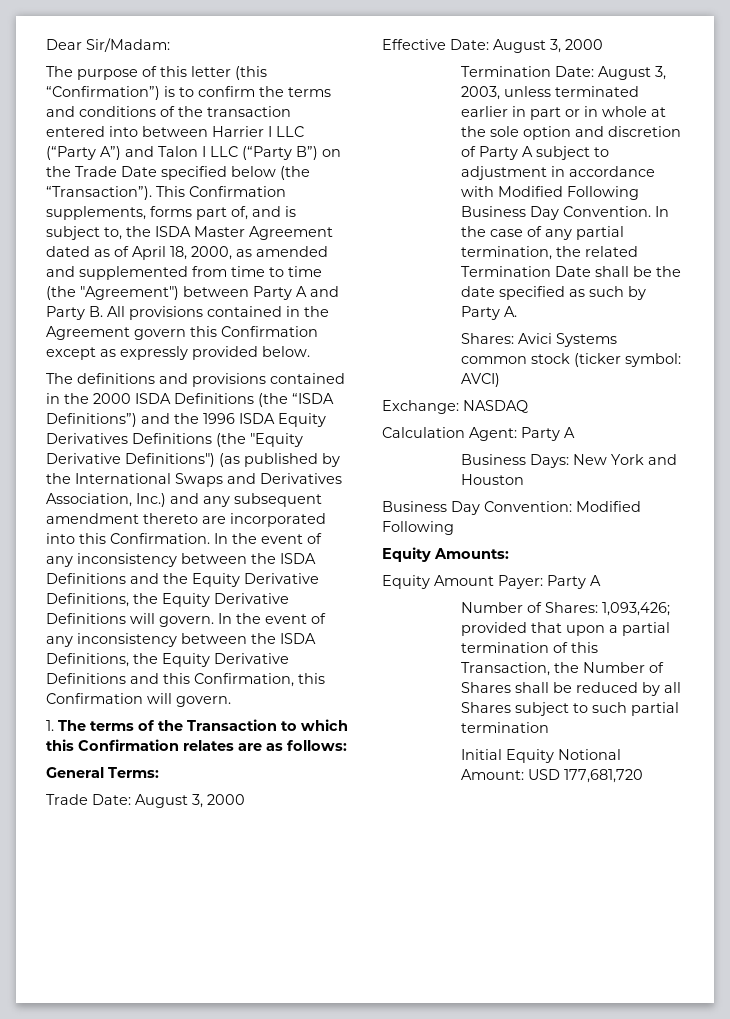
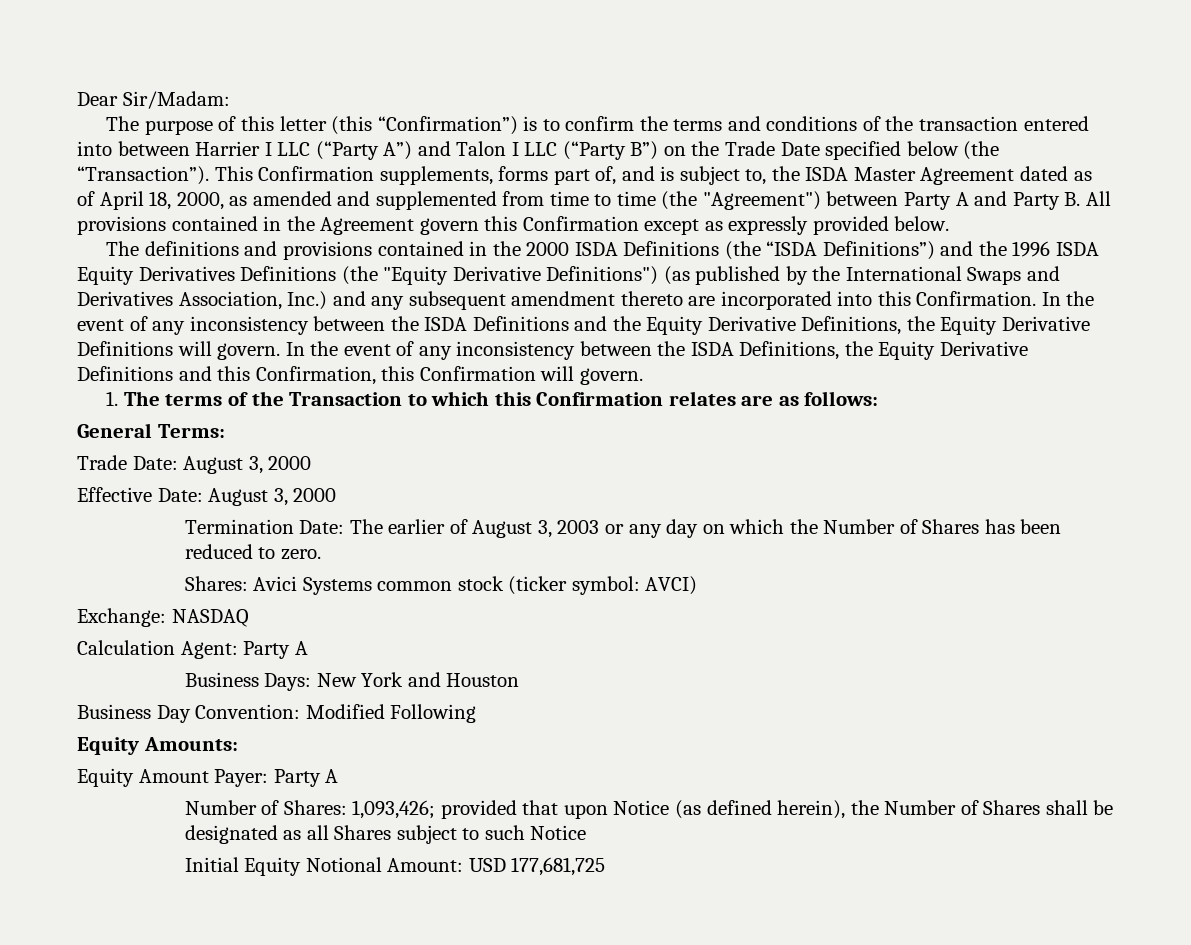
- Termination Date: August 3, 2003, unless terminated earlier in part or in whole at the sole option and discretion of Party A subject to adjustment in accordance with Modified Following Business Day Convention. In the case of any partial termination, the related Termination Date shall be the date specified as such by Party A.
+ Termination Date: The earlier of August 3, 2003 or any day on which the Number of Shares has been reduced to zero.
- Number of Shares: 1,093,426; provided that upon a partial termination of this Transaction, the Number of Shares shall be reduced by all Shares subject to such partial termination
+ Number of Shares: 1,093,426; provided that upon Notice (as defined herein), the Number of Shares shall be designated as all Shares subject to such Notice
- Initial Equity Notional Amount: USD 177,681,720
+ Initial Equity Notional Amount: USD 177,681,725

